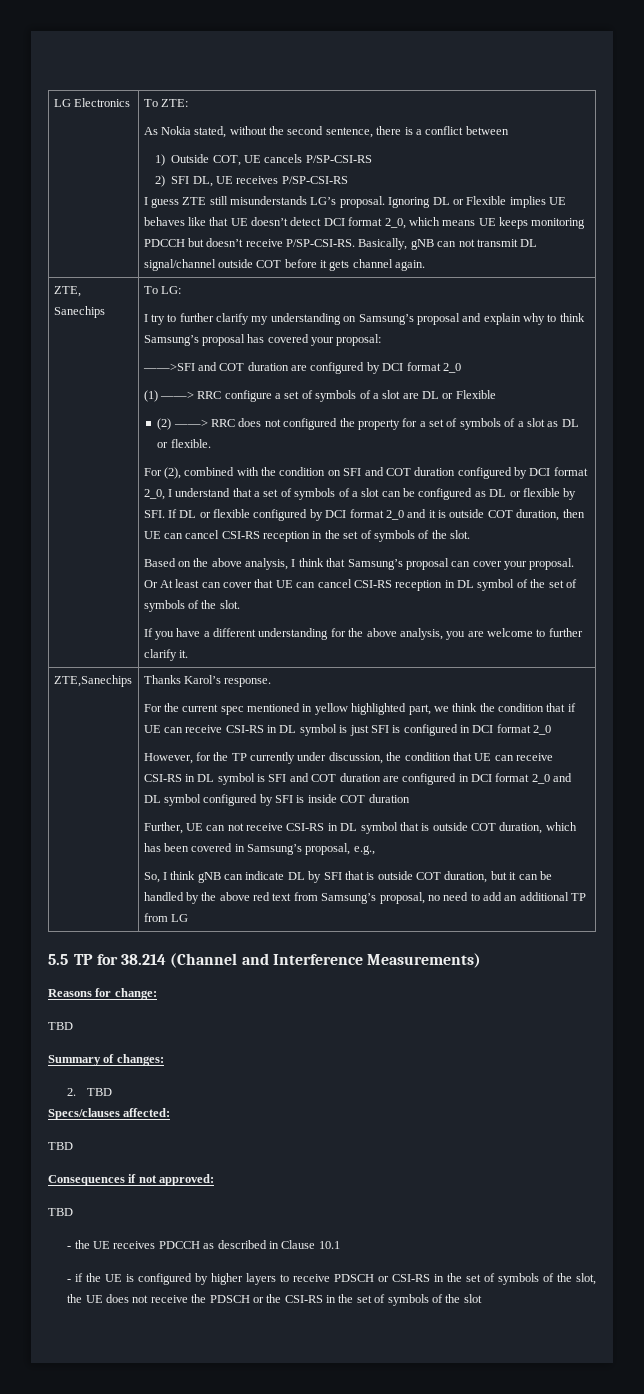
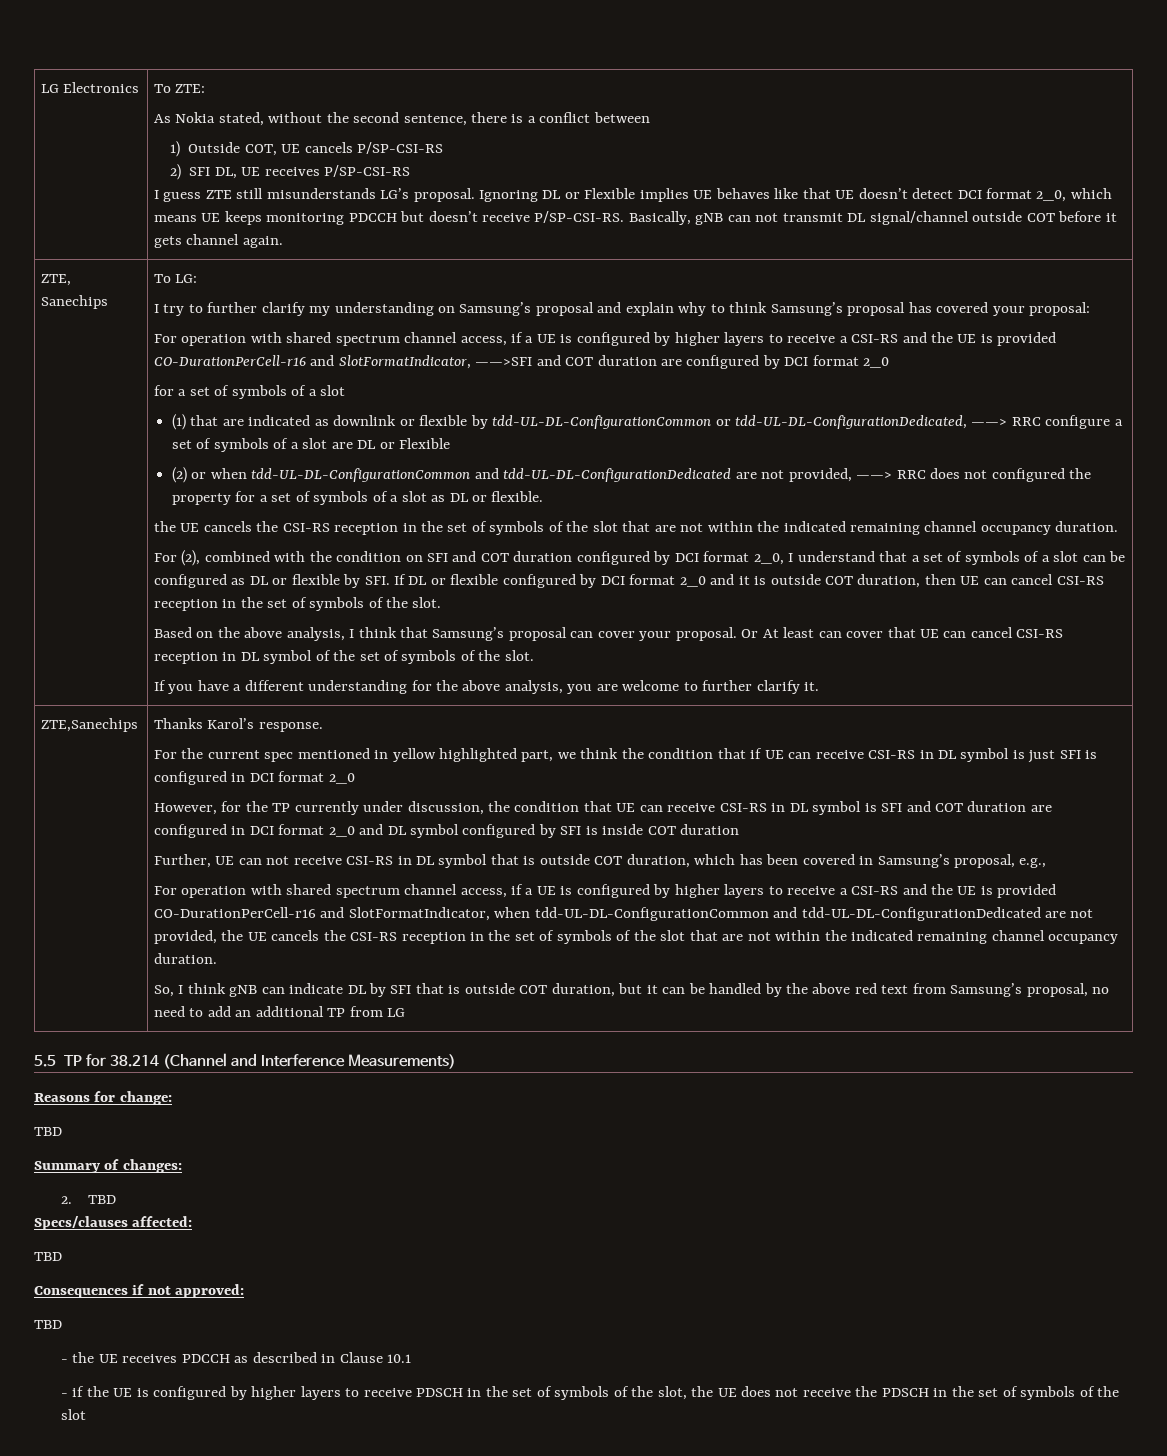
- ——>SFI and COT duration are configured by DCI format 2_0
- (1) ——> RRC configure a set of symbols of a slot are DL or Flexible
+ For operation with shared spectrum channel access, if a UE is configured by higher layers to receive a CSI-RS and the UE is provided CO-DurationPerCell-r16 and SlotFormatIndicator, ——>SFI and COT duration are configured by DCI format 2_0
+ for a set of symbols of a slot
+ (1) that are indicated as downlink or flexible by tdd-UL-DL-ConfigurationCommon or tdd-UL-DL-ConfigurationDedicated, ——> RRC configure a set of symbols of a slot are DL or Flexible
- (2) ——> RRC does not configured the property for a set of symbols of a slot as DL or flexible.
+ (2) or when tdd-UL-DL-ConfigurationCommon and tdd-UL-DL-ConfigurationDedicated are not provided, ——> RRC does not configured the property for a set of symbols of a slot as DL or flexible.
+ the UE cancels the CSI-RS reception in the set of symbols of the slot that are not within the indicated remaining channel occupancy duration.
+ For operation with shared spectrum channel access, if a UE is configured by higher layers to receive a CSI-RS and the UE is provided CO-DurationPerCell-r16 and SlotFormatIndicator, when tdd-UL-DL-ConfigurationCommon and tdd-UL-DL-ConfigurationDedicated are not provided, the UE cancels the CSI-RS reception in the set of symbols of the slot that are not within the indicated remaining channel occupancy duration.
- - if the UE is configured by higher layers to receive PDSCH or CSI-RS in the set of symbols of the slot, the UE does not receive the PDSCH or the CSI-RS in the set of symbols of the slot
+ - if the UE is configured by higher layers to receive PDSCH in the set of symbols of the slot, the UE does not receive the PDSCH in the set of symbols of the slot

